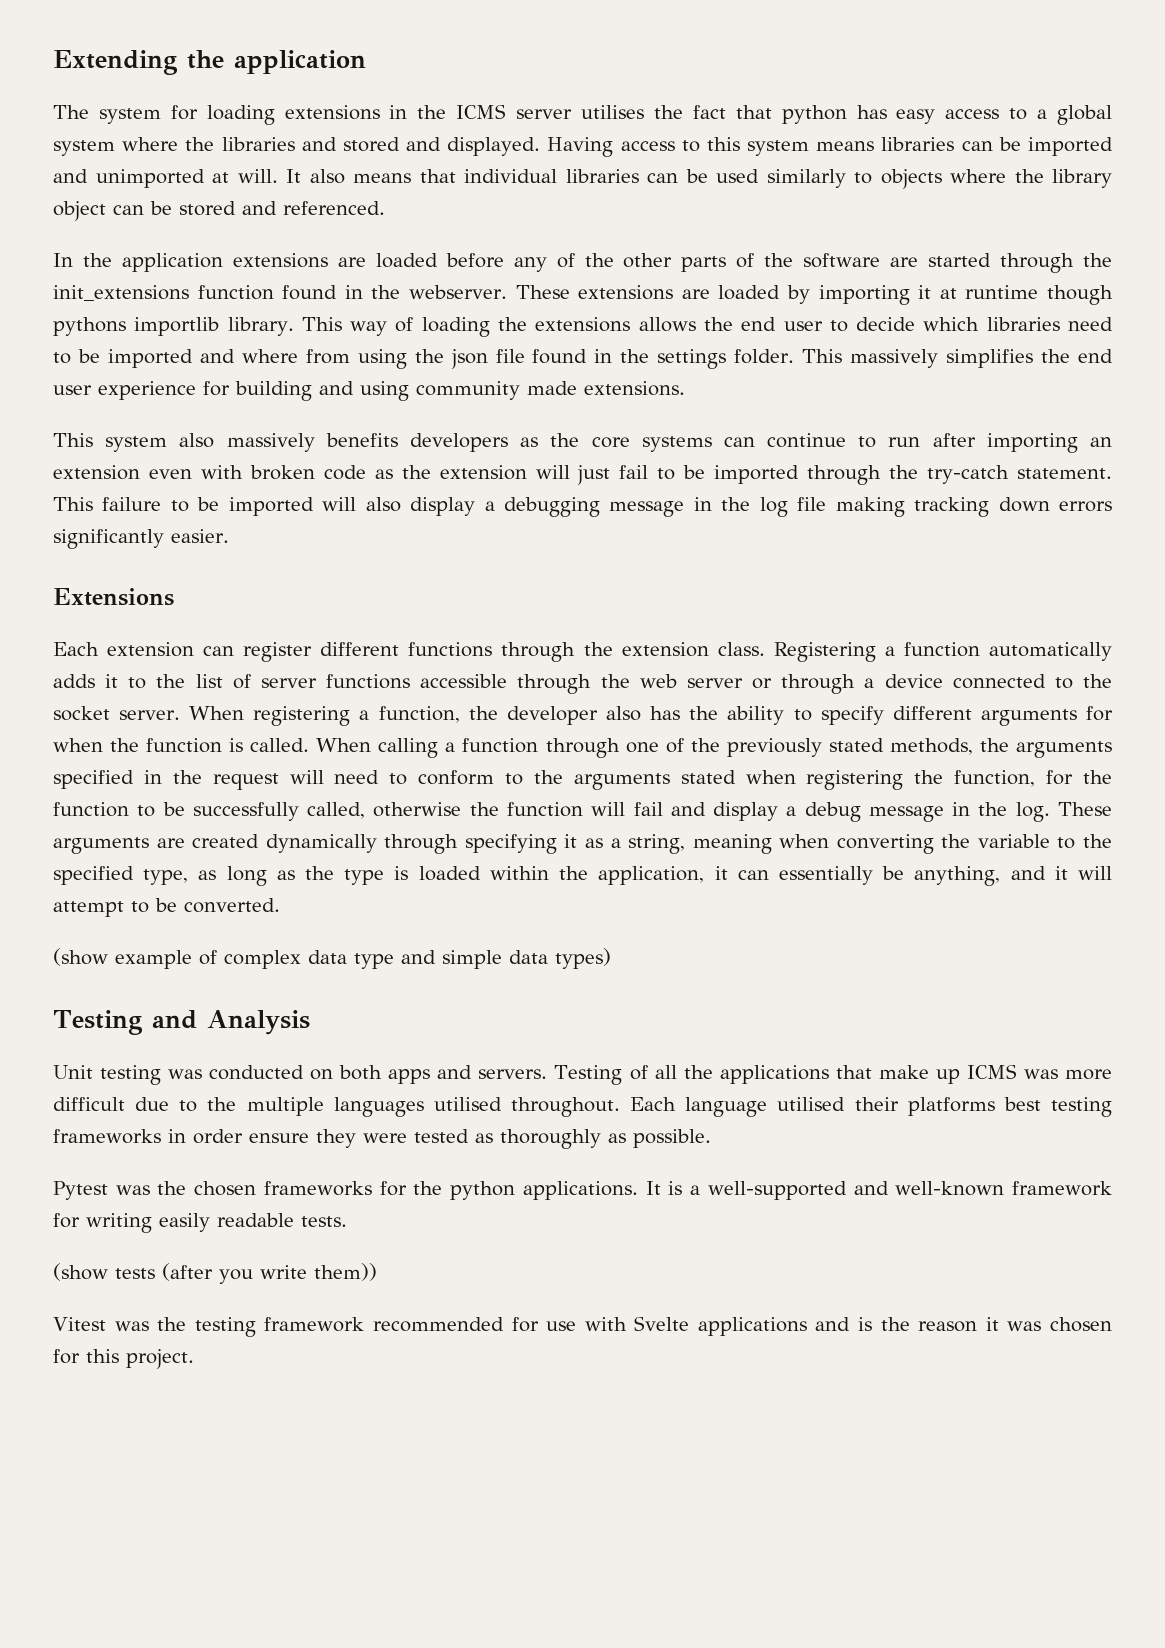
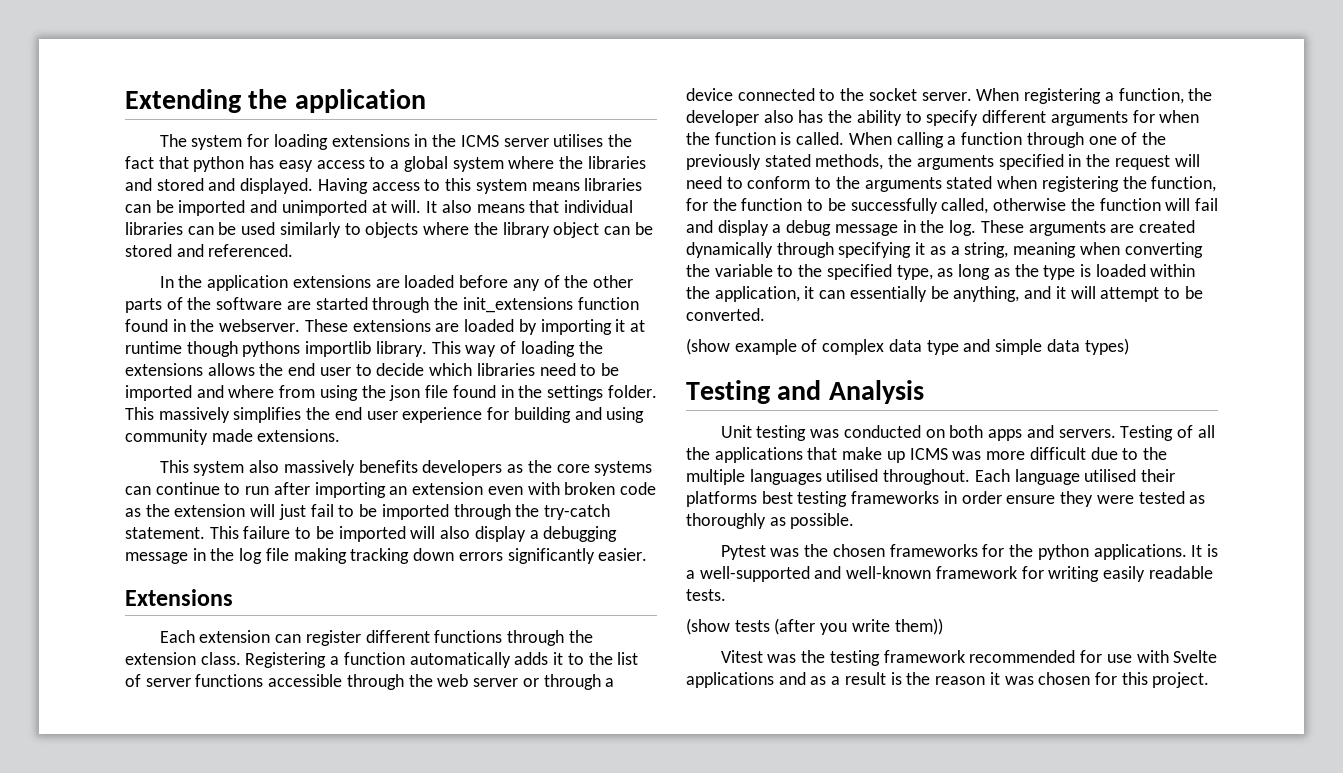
- Vitest was the testing framework recommended for use with Svelte applications and is the reason it was chosen for this project.
+ Vitest was the testing framework recommended for use with Svelte applications and as a result is the reason it was chosen for this project.

